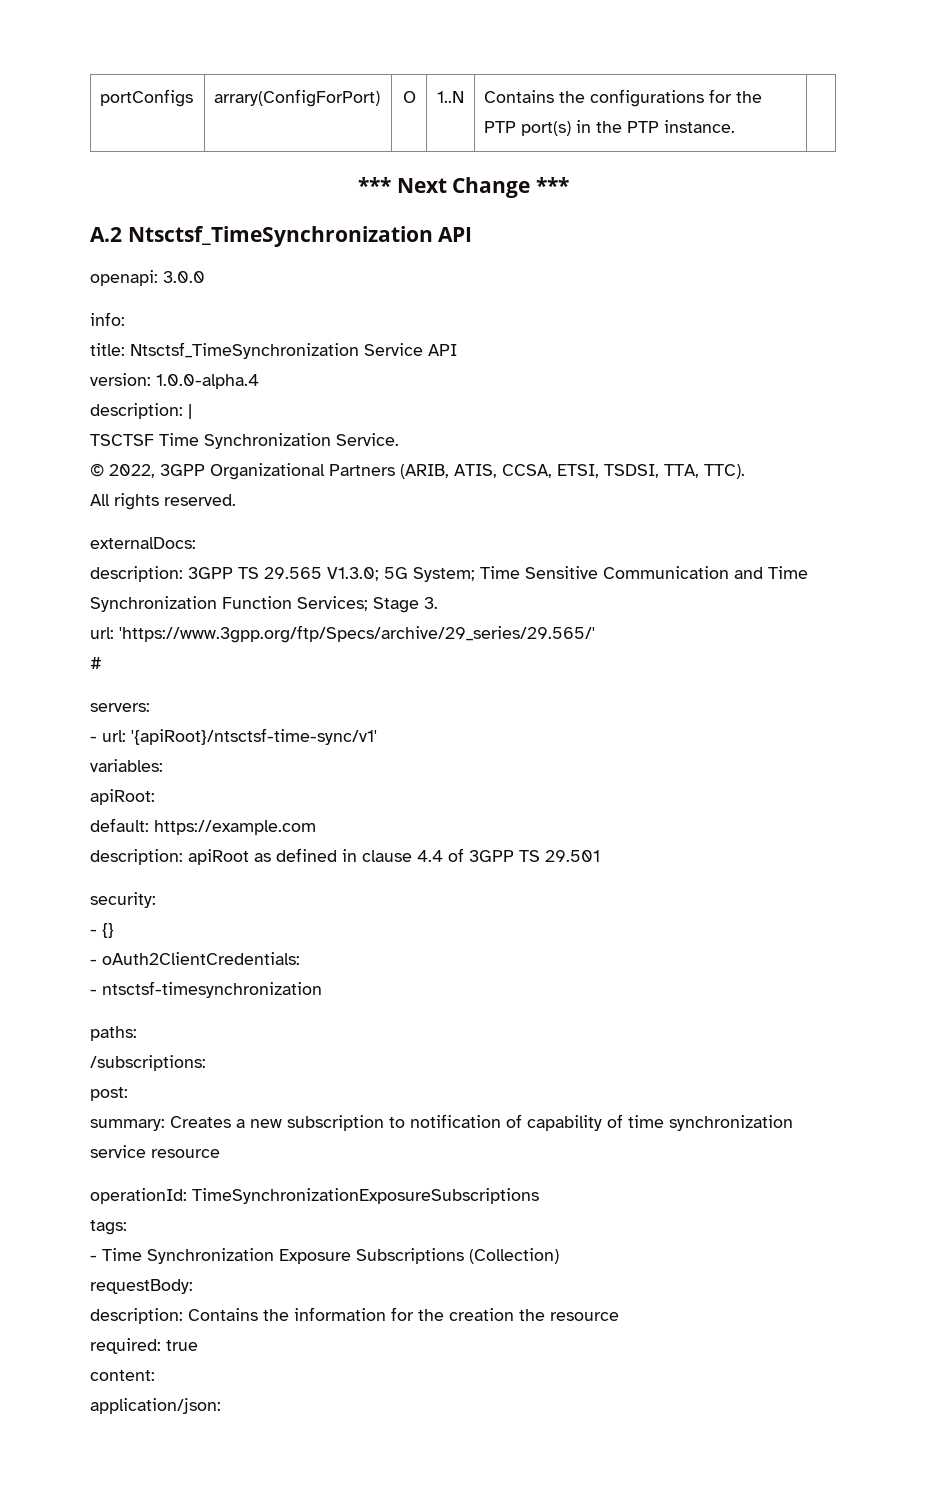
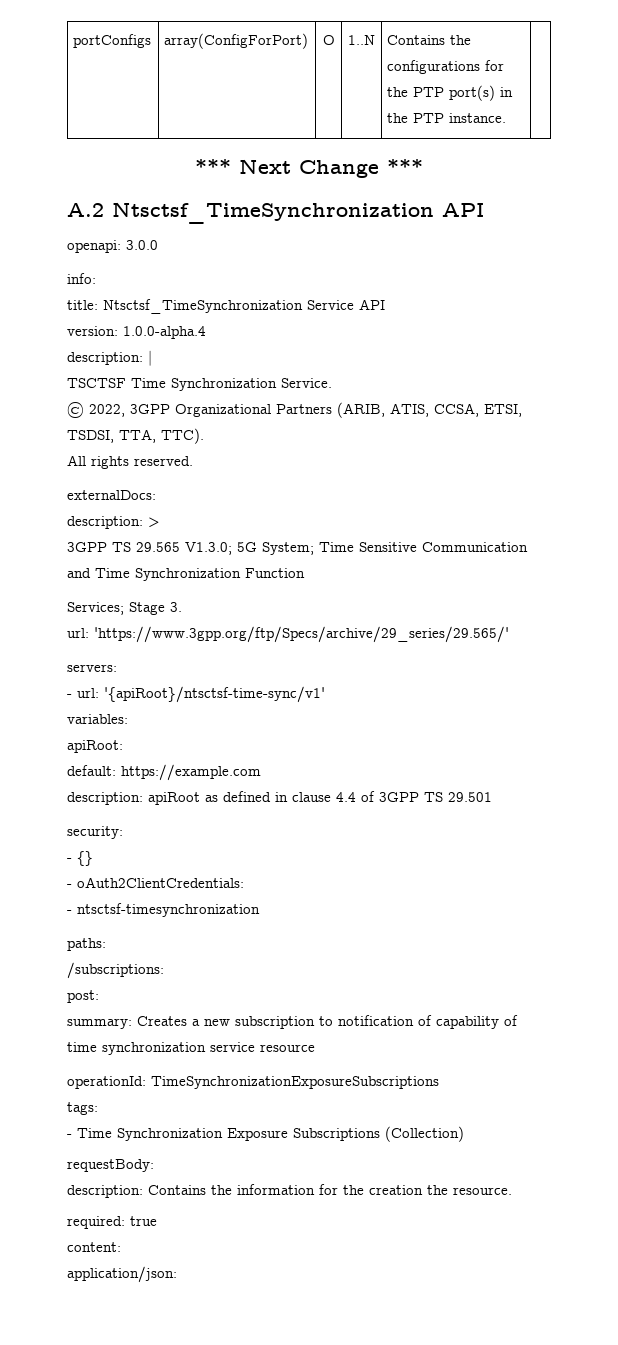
- portConfigs | arrary(ConfigForPort) | O | 1..N | Contains the configurations for the PTP port(s) in the PTP instance. |
+ portConfigs | array(ConfigForPort) | O | 1..N | Contains the configurations for the PTP port(s) in the PTP instance. |
- description: 3GPP TS 29.565 V1.3.0; 5G System; Time Sensitive Communication and Time Synchronization Function Services; Stage 3.
+ description: >
+ 3GPP TS 29.565 V1.3.0; 5G System; Time Sensitive Communication and Time Synchronization Function
+ Services; Stage 3.
- #
- description: Contains the information for the creation the resource
+ description: Contains the information for the creation the resource.

